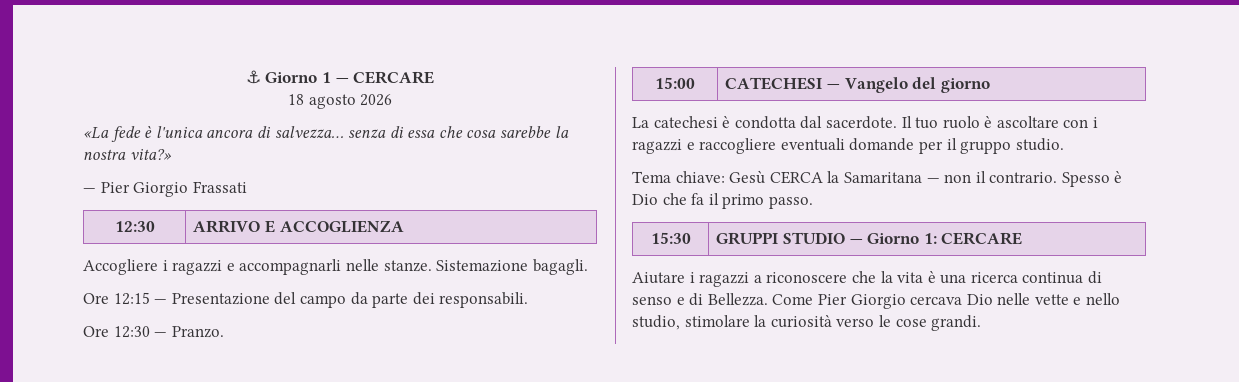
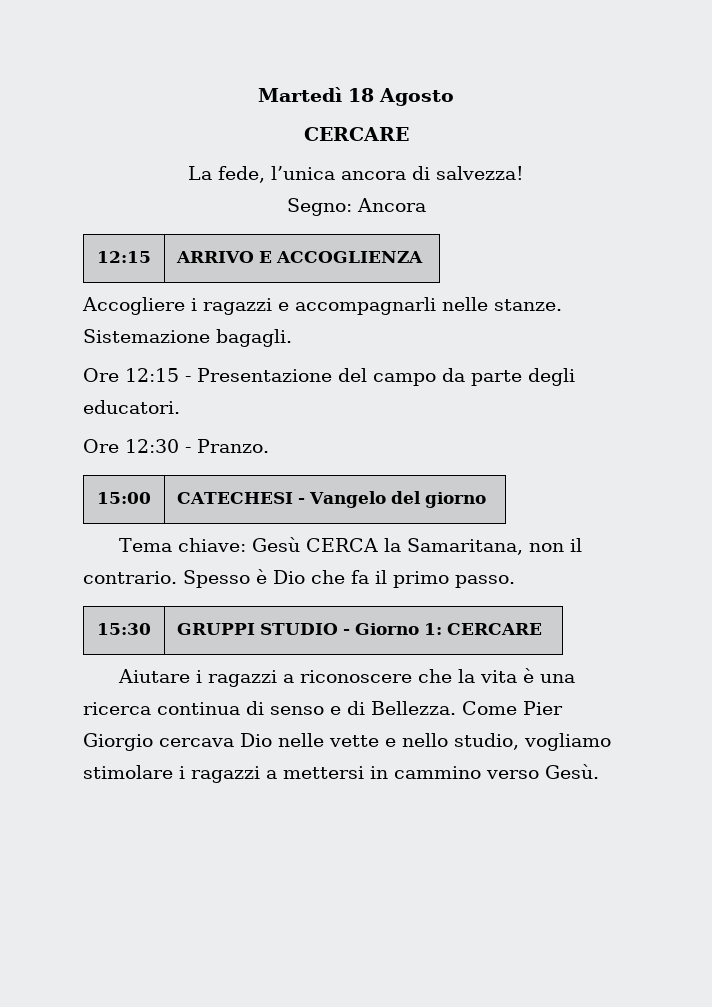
- ⚓ Giorno 1 — CERCARE
- 18 agosto 2026
- «La fede è l'unica ancora di salvezza… senza di essa che cosa sarebbe la nostra vita?»
- — Pier Giorgio Frassati
- 12:30 | ARRIVO E ACCOGLIENZA
+ Martedì 18 Agosto
+ CERCARE
+ La fede, l’unica ancora di salvezza!
+ Segno: Ancora
+ 12:15 | ARRIVO E ACCOGLIENZA
- Ore 12:15 — Presentazione del campo da parte dei responsabili.
+ Ore 12:15 - Presentazione del campo da parte degli educatori.
- Ore 12:30 — Pranzo.
+ Ore 12:30 - Pranzo.
- 15:00 | CATECHESI — Vangelo del giorno
+ 15:00 | CATECHESI - Vangelo del giorno
- La catechesi è condotta dal sacerdote. Il tuo ruolo è ascoltare con i ragazzi e raccogliere eventuali domande per il gruppo studio.
- Tema chiave: Gesù CERCA la Samaritana — non il contrario.
+ Tema chiave: Gesù CERCA la Samaritana, non il contrario.
- 15:30 | GRUPPI STUDIO — Giorno 1: CERCARE
+ 15:30 | GRUPPI STUDIO - Giorno 1: CERCARE
- Come Pier Giorgio cercava Dio nelle vette e nello studio, stimolare la curiosità verso le cose grandi.
+ Come Pier Giorgio cercava Dio nelle vette e nello studio, vogliamo stimolare i ragazzi a mettersi in cammino verso Gesù.

